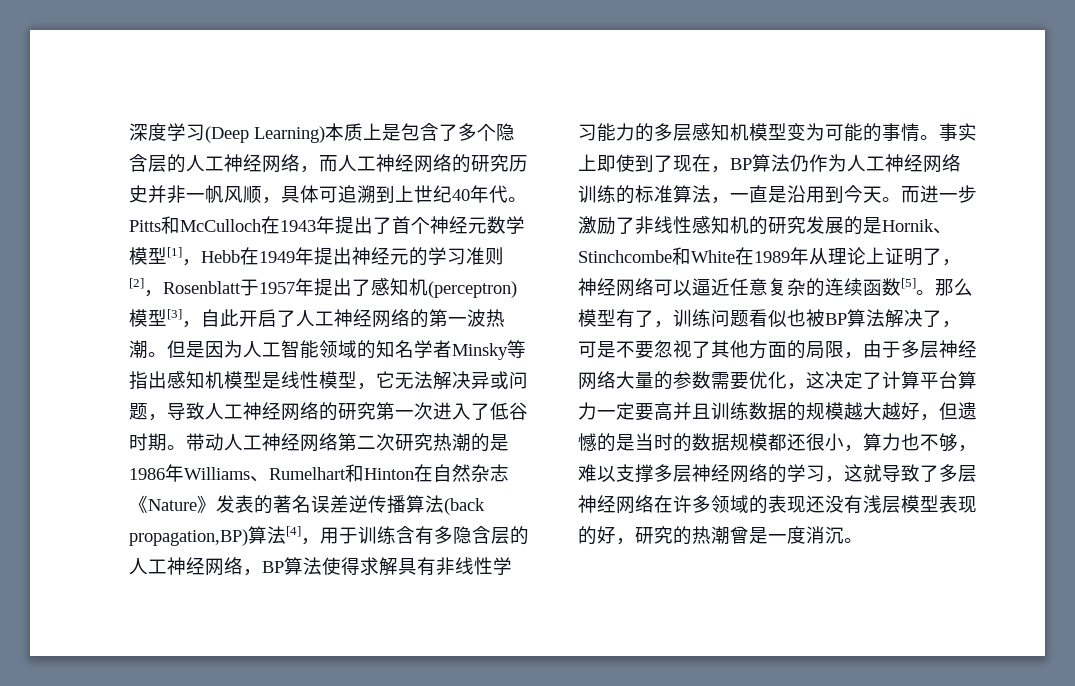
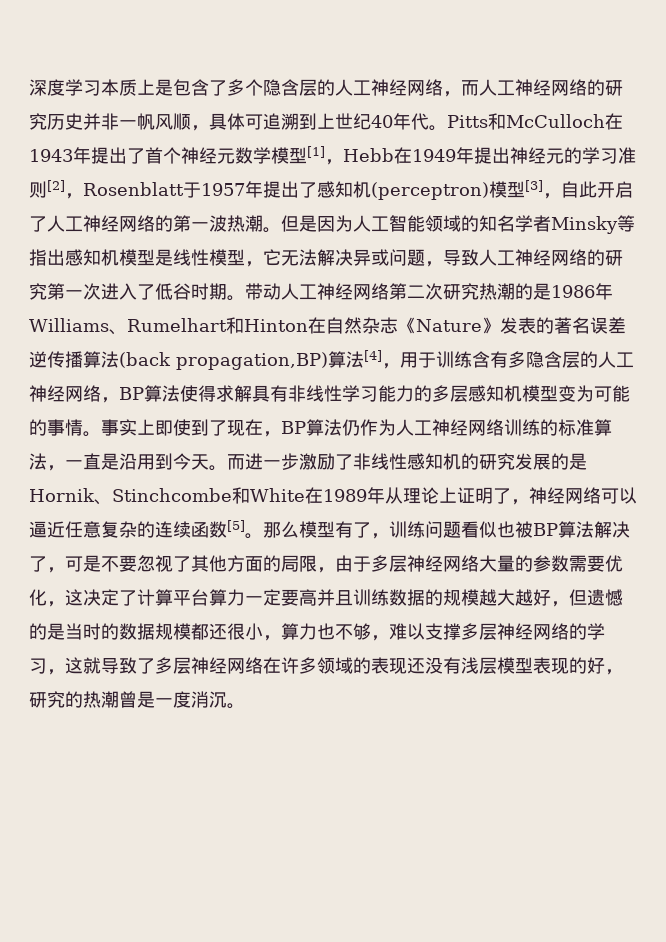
- 深度学习(Deep Learning)本质上是包含了多个隐含层的人工神经网络，而人工神经网络的研究历史并非一帆风顺，具体可追溯到上世纪40年代。
+ 深度学习本质上是包含了多个隐含层的人工神经网络，而人工神经网络的研究历史并非一帆风顺，具体可追溯到上世纪40年代。

